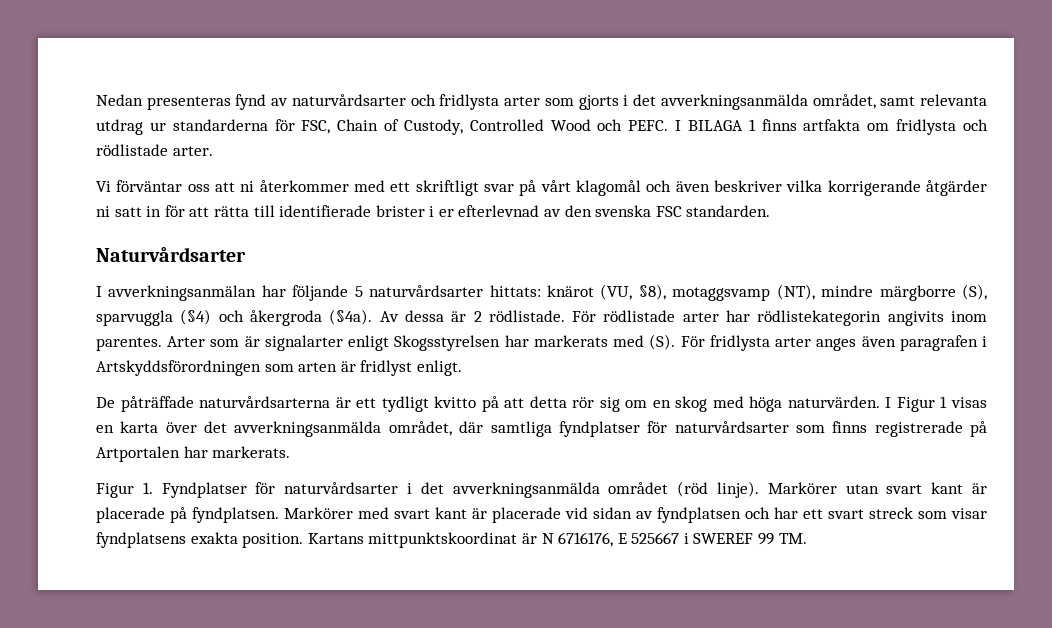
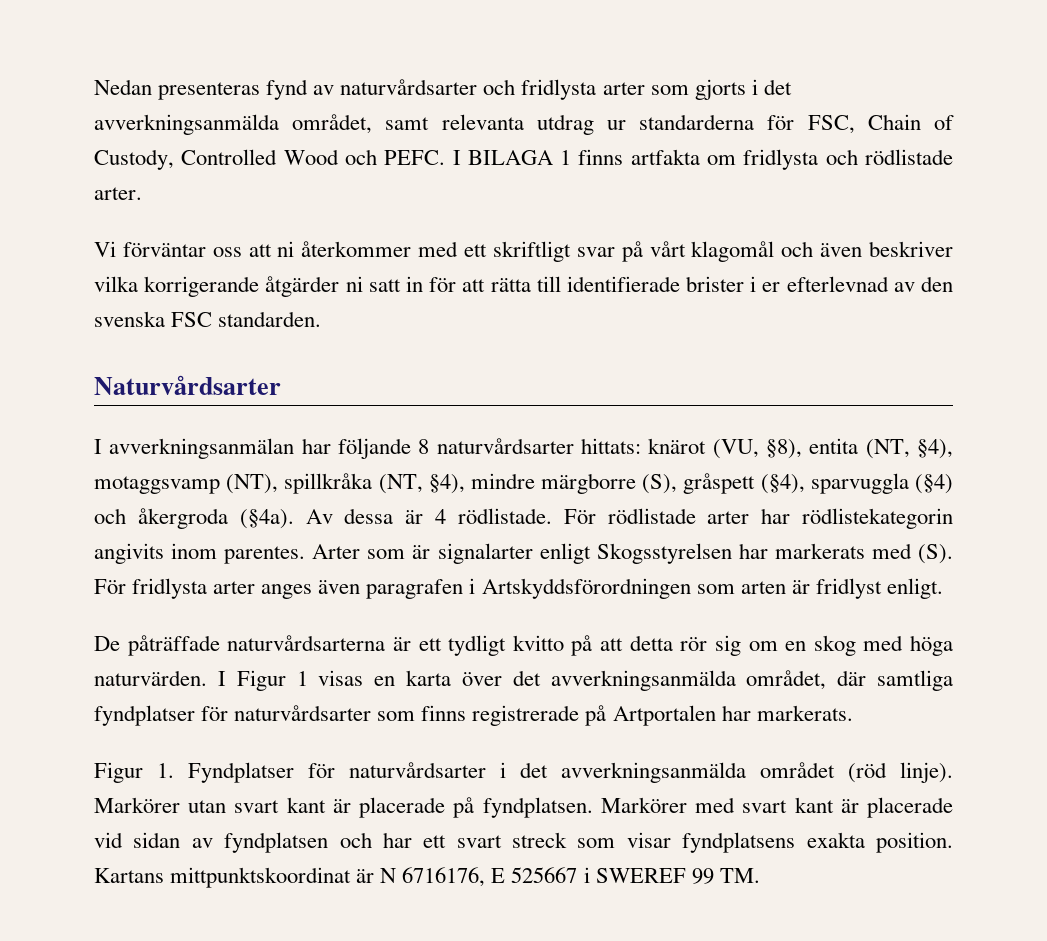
- I avverkningsanmälan har följande 5 naturvårdsarter hittats: knärot (VU, §8), motaggsvamp (NT), mindre märgborre (S), sparvuggla (§4) och åkergroda (§4a).
+ I avverkningsanmälan har följande 8 naturvårdsarter hittats: knärot (VU, §8), entita (NT, §4), motaggsvamp (NT), spillkråka (NT, §4), mindre märgborre (S), gråspett (§4), sparvuggla (§4) och åkergroda (§4a).
- Av dessa är 2 rödlistade.
+ Av dessa är 4 rödlistade.

